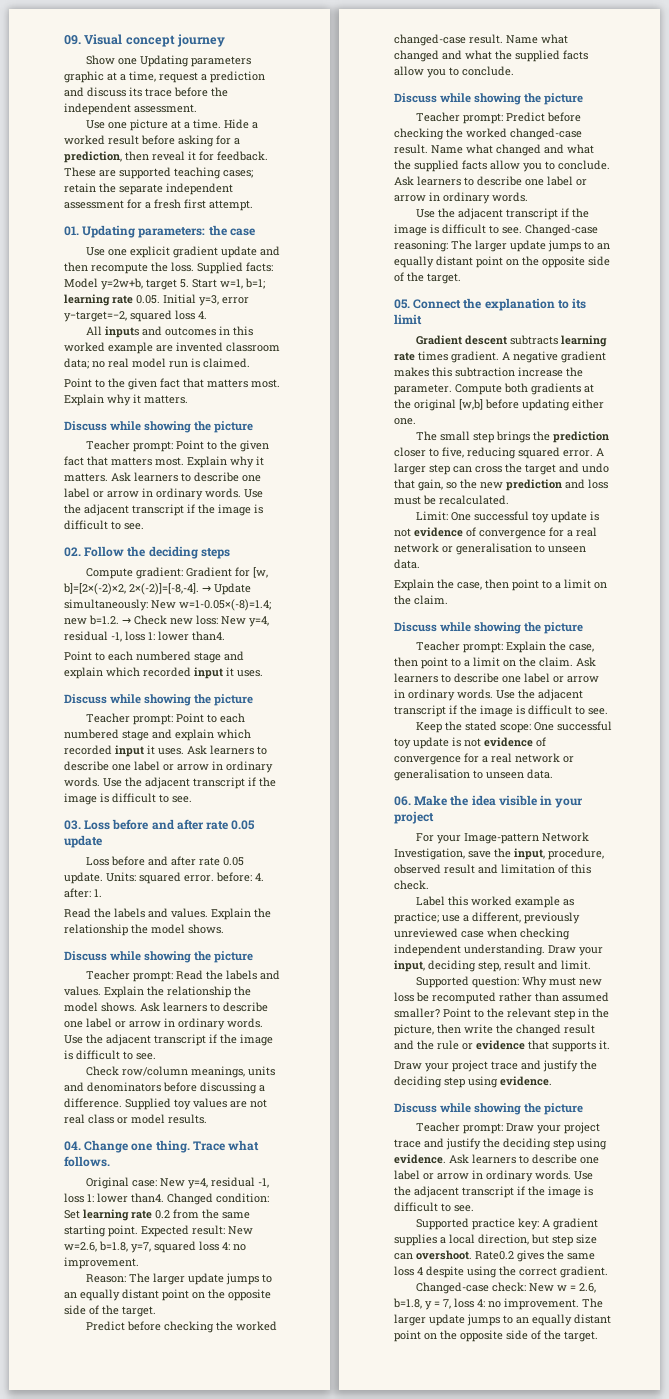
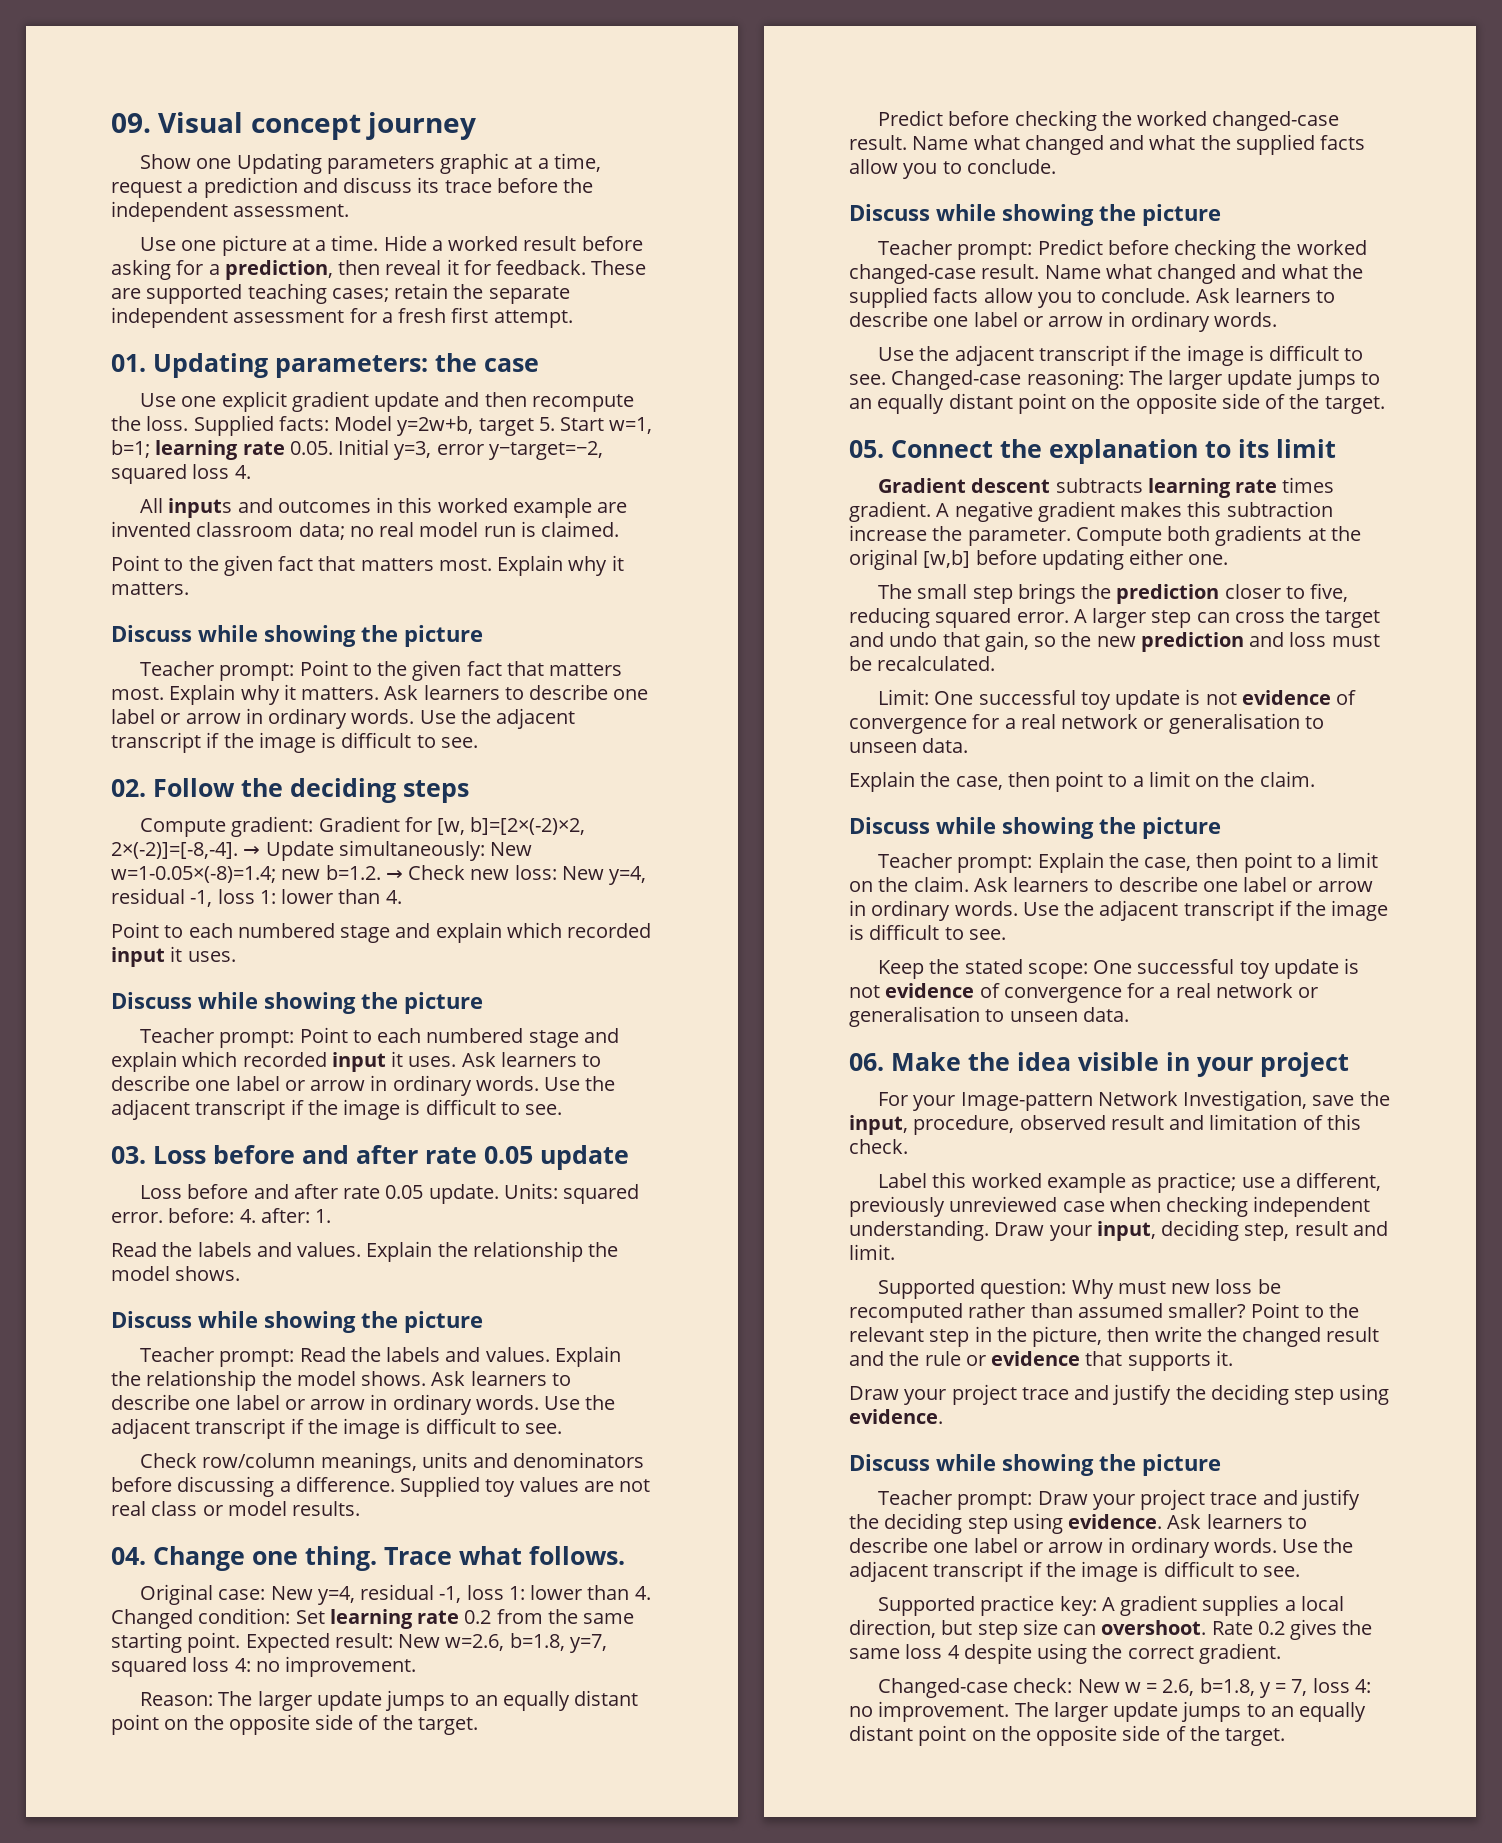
- → Update simultaneously: New w=1-0.05×(-8)=1.4; new b=1.2. → Check new loss: New y=4, residual -1, loss 1: lower than4.
+ → Update simultaneously: New w=1-0.05×(-8)=1.4; new b=1.2. → Check new loss: New y=4, residual -1, loss 1: lower than 4.
- Original case: New y=4, residual -1, loss 1: lower than4. Changed condition: Set learning rate 0.2 from the same starting point.
+ Original case: New y=4, residual -1, loss 1: lower than 4. Changed condition: Set learning rate 0.2 from the same starting point.
- Rate0.2 gives the same loss 4 despite using the correct gradient.
+ Rate 0.2 gives the same loss 4 despite using the correct gradient.

